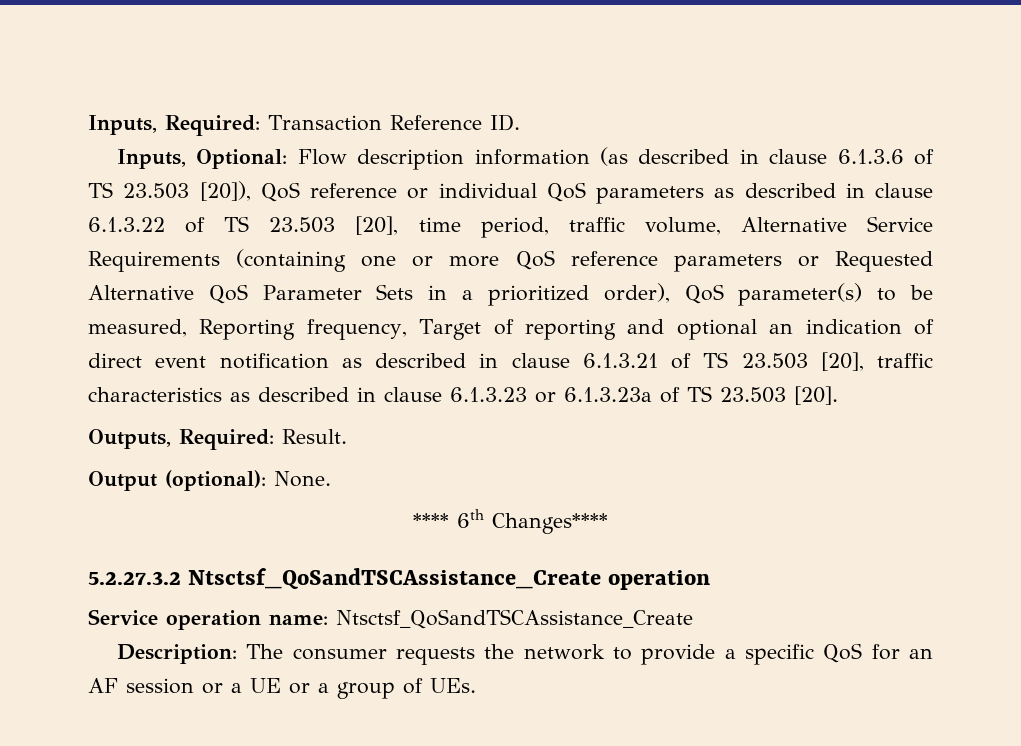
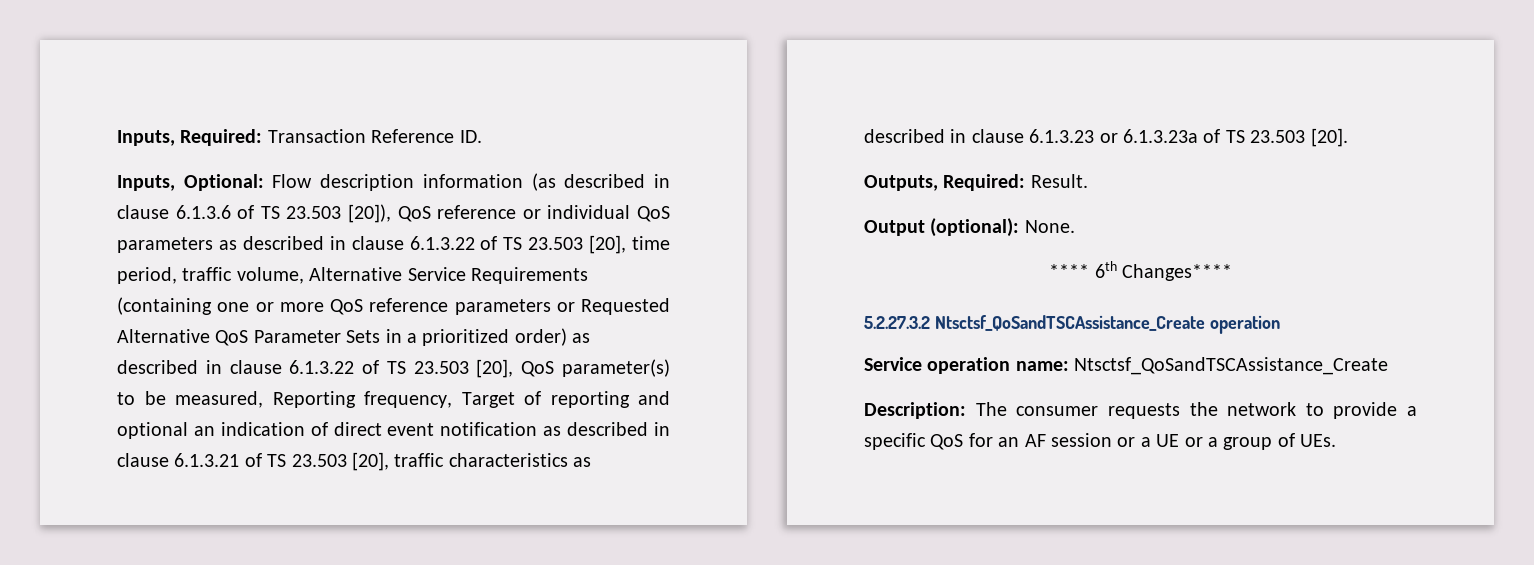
- Flow description information (as described in clause 6.1.3.6 of TS 23.503 [20]), QoS reference or individual QoS parameters as described in clause 6.1.3.22 of TS 23.503 [20], time period, traffic volume, Alternative Service Requirements (containing one or more QoS reference parameters or Requested Alternative QoS Parameter Sets in a prioritized order), QoS parameter(s) to be measured, Reporting frequency, Target of reporting and optional an indication of direct event notification as described in clause 6.1.3.21 of TS 23.503 [20], traffic characteristics as described in clause 6.1.3.23 or 6.1.3.23a of TS 23.503 [20].
+ Flow description information (as described in clause 6.1.3.6 of TS 23.503 [20]), QoS reference or individual QoS parameters as described in clause 6.1.3.22 of TS 23.503 [20], time period, traffic volume, Alternative Service Requirements (containing one or more QoS reference parameters or Requested Alternative QoS Parameter Sets in a prioritized order) as described in clause 6.1.3.22 of TS 23.503 [20], QoS parameter(s) to be measured, Reporting frequency, Target of reporting and optional an indication of direct event notification as described in clause 6.1.3.21 of TS 23.503 [20], traffic characteristics as described in clause 6.1.3.23 or 6.1.3.23a of TS 23.503 [20].

